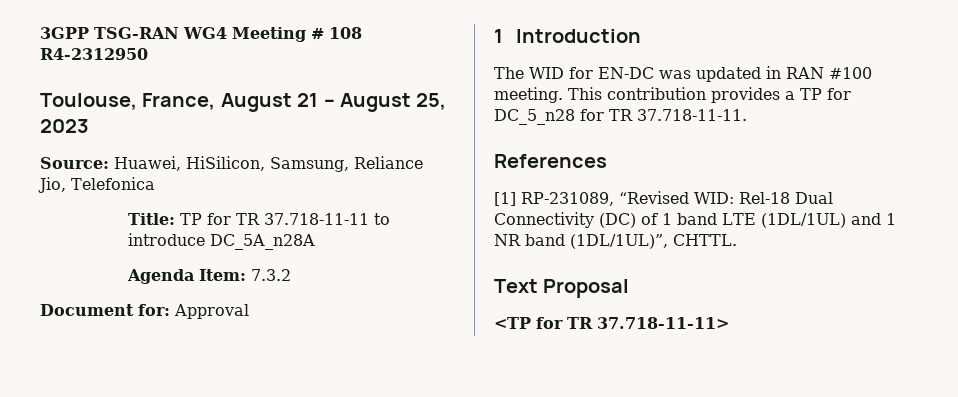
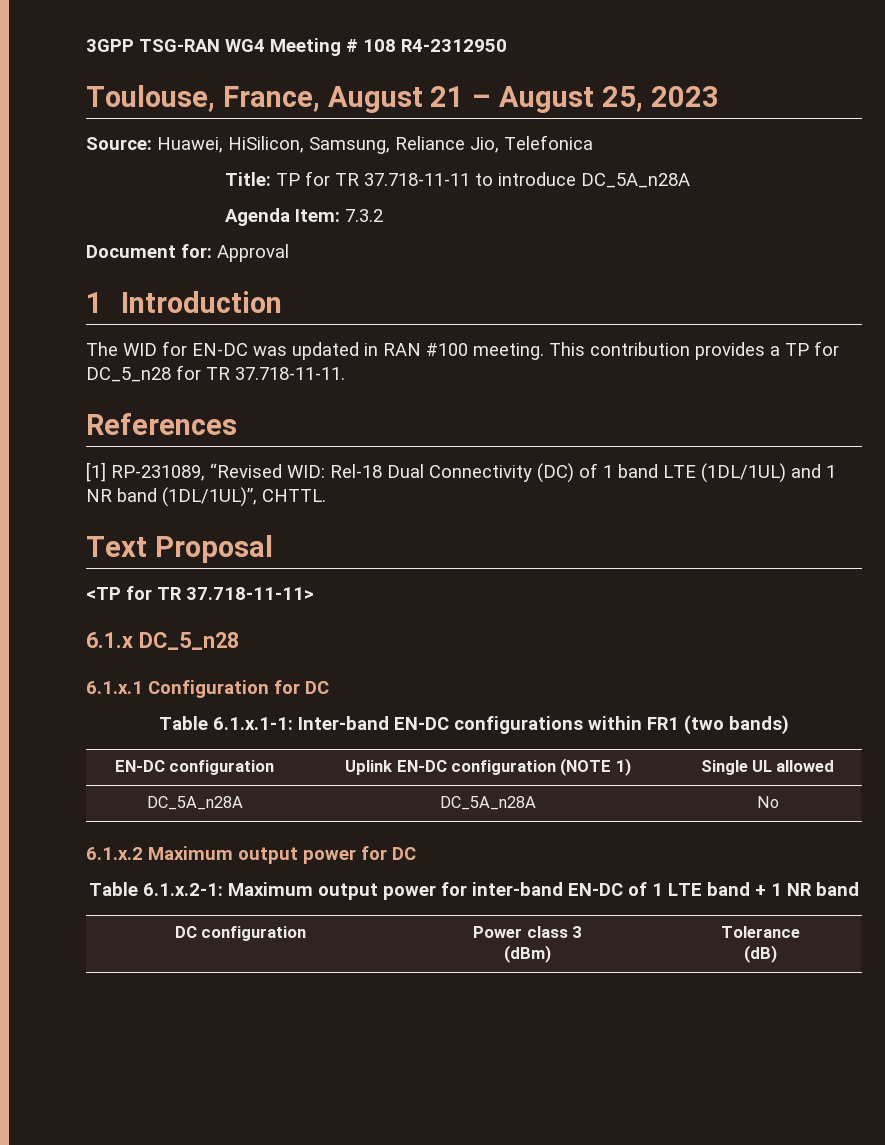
+ 6.1.x DC_5_n28
+ 6.1.x.1 Configuration for DC
+ Table 6.1.x.1-1: Inter-band EN-DC configurations within FR1 (two bands)
+ EN-DC configuration | Uplink EN-DC configuration (NOTE 1) | Single UL allowed
+ DC_5A_n28A | DC_5A_n28A | No
+ 6.1.x.2 Maximum output power for DC
+ Table 6.1.x.2-1: Maximum output power for inter-band EN-DC of 1 LTE band + 1 NR band
+ DC configuration | Power class 3
+ (dBm) | Tolerance
+ (dB)

